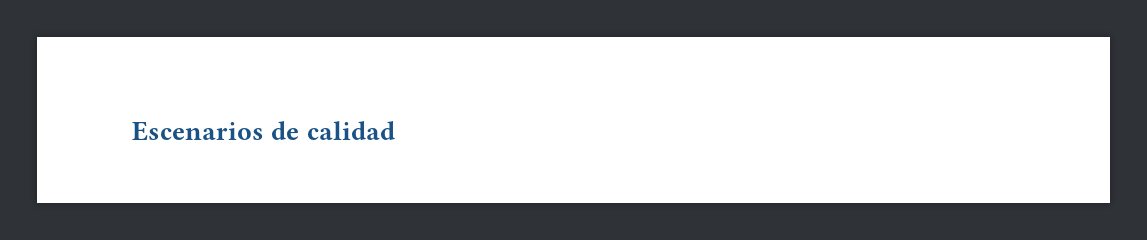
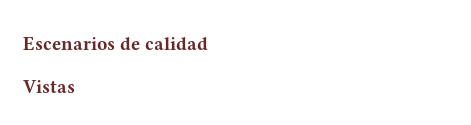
+ Vistas

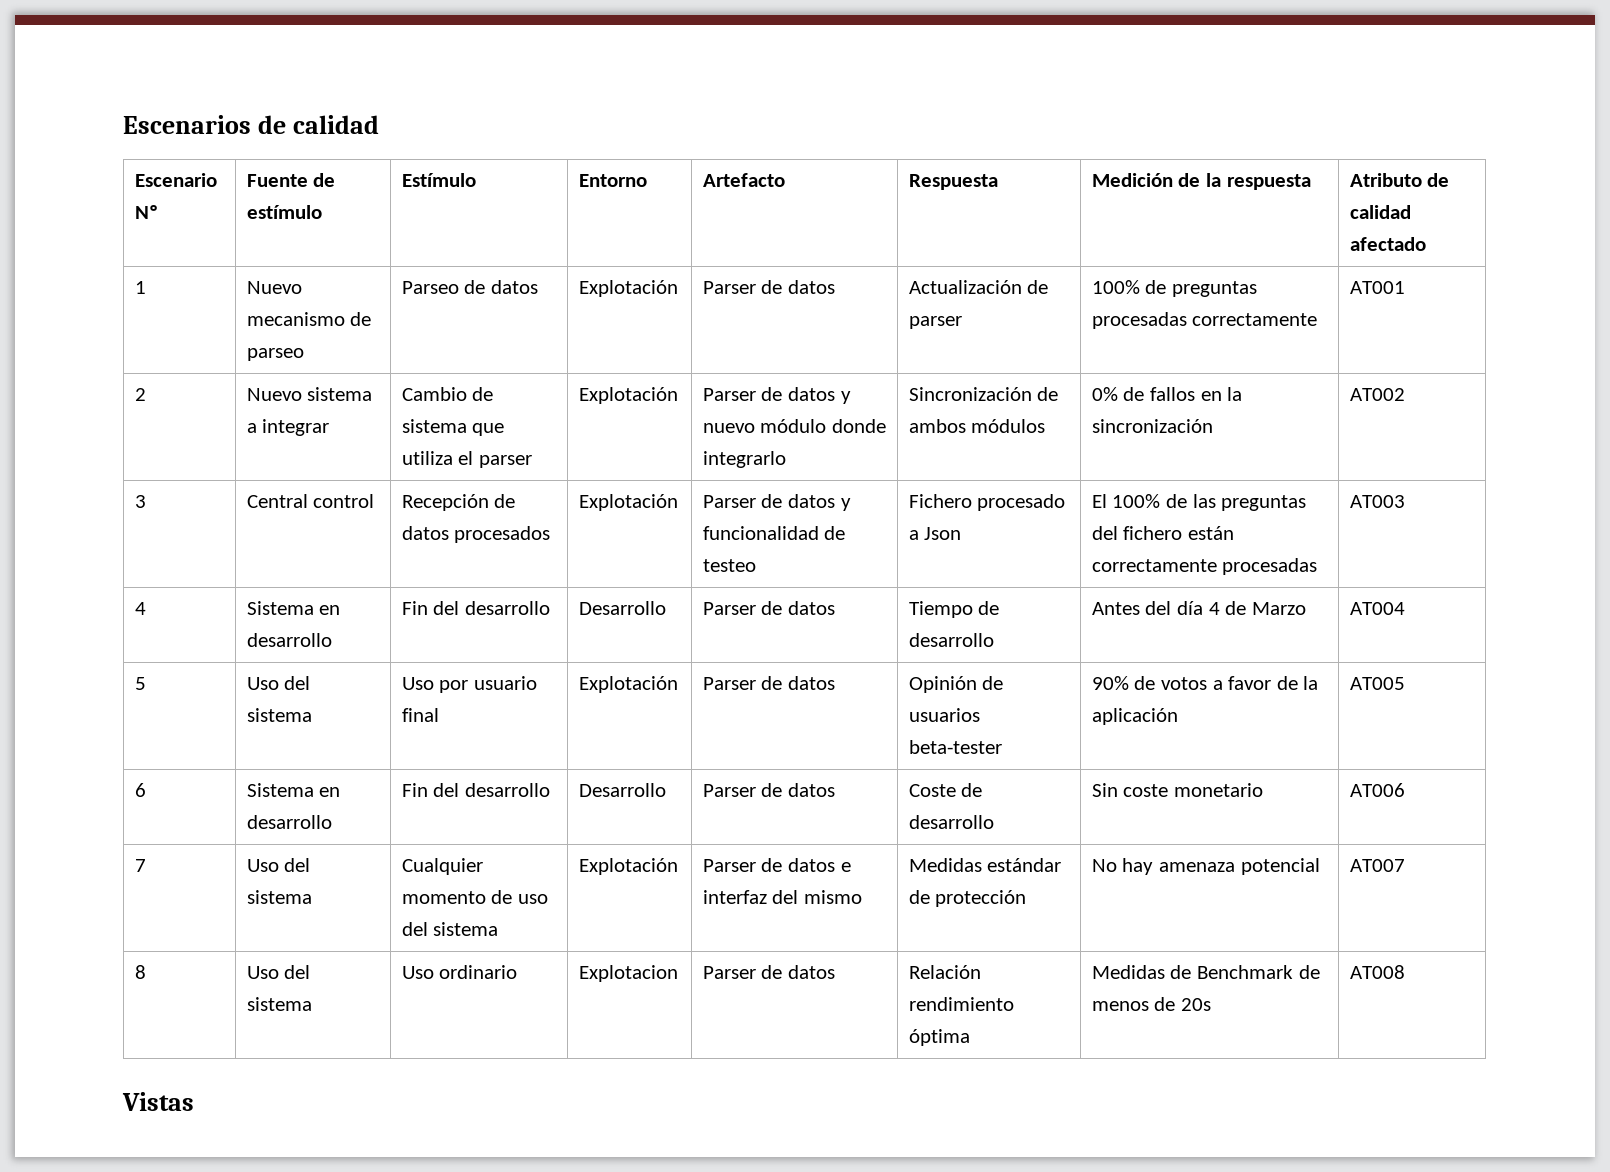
+ Escenario Nº | Fuente de estímulo | Estímulo | Entorno | Artefacto | Respuesta | Medición de la respuesta | Atributo de calidad afectado
+ 1 | Nuevo mecanismo de parseo | Parseo de datos | Explotación | Parser de datos | Actualización de parser | 100% de preguntas procesadas correctamente | AT001
+ 2 | Nuevo sistema a integrar | Cambio de sistema que utiliza el parser | Explotación | Parser de datos y nuevo módulo donde integrarlo | Sincronización de ambos módulos | 0% de fallos en la sincronización | AT002
+ 3 | Central control | Recepción de datos procesados | Explotación | Parser de datos y funcionalidad de testeo | Fichero procesado a Json | El 100% de las preguntas del fichero están correctamente procesadas | AT003
+ 4 | Sistema en desarrollo | Fin del desarrollo | Desarrollo | Parser de datos | Tiempo de desarrollo | Antes del día 4 de Marzo | AT004
+ 5 | Uso del sistema | Uso por usuario final | Explotación | Parser de datos | Opinión de usuarios beta-tester | 90% de votos a favor de la aplicación | AT005
+ 6 | Sistema en desarrollo | Fin del desarrollo | Desarrollo | Parser de datos | Coste de desarrollo | Sin coste monetario | AT006
+ 7 | Uso del sistema | Cualquier momento de uso del sistema | Explotación | Parser de datos e interfaz del mismo | Medidas estándar de protección | No hay amenaza potencial | AT007
+ 8 | Uso del sistema | Uso ordinario | Explotacion | Parser de datos | Relación rendimiento óptima | Medidas de Benchmark de menos de 20s | AT008

